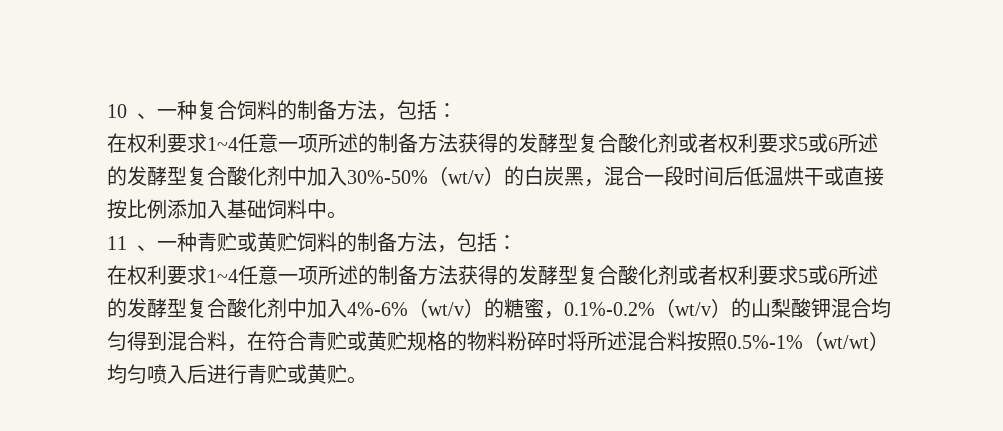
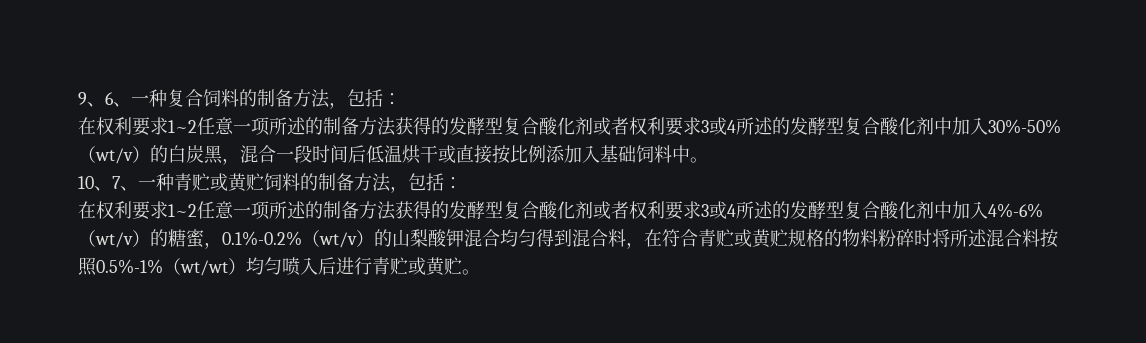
- 10、一种复合饲料的制备方法，包括：
+ 9、6、一种复合饲料的制备方法，包括：
- 在权利要求1~4任意一项所述的制备方法获得的发酵型复合酸化剂或者权利要求5或6所述的发酵型复合酸化剂中加入30%-50%（wt/v）的白炭黑，混合一段时间后低温烘干或直接按比例添加入基础饲料中。
+ 在权利要求1~2任意一项所述的制备方法获得的发酵型复合酸化剂或者权利要求3或4所述的发酵型复合酸化剂中加入30%-50%（wt/v）的白炭黑，混合一段时间后低温烘干或直接按比例添加入基础饲料中。
- 11、一种青贮或黄贮饲料的制备方法，包括：
+ 10、7、一种青贮或黄贮饲料的制备方法，包括：
- 在权利要求1~4任意一项所述的制备方法获得的发酵型复合酸化剂或者权利要求5或6所述的发酵型复合酸化剂中加入4%-6%（wt/v）的糖蜜，0.1%-0.2%（wt/v）的山梨酸钾混合均匀得到混合料，在符合青贮或黄贮规格的物料粉碎时将所述混合料按照0.5%-1%（wt/wt）均匀喷入后进行青贮或黄贮。
+ 在权利要求1~2任意一项所述的制备方法获得的发酵型复合酸化剂或者权利要求3或4所述的发酵型复合酸化剂中加入4%-6%（wt/v）的糖蜜，0.1%-0.2%（wt/v）的山梨酸钾混合均匀得到混合料，在符合青贮或黄贮规格的物料粉碎时将所述混合料按照0.5%-1%（wt/wt）均匀喷入后进行青贮或黄贮。

